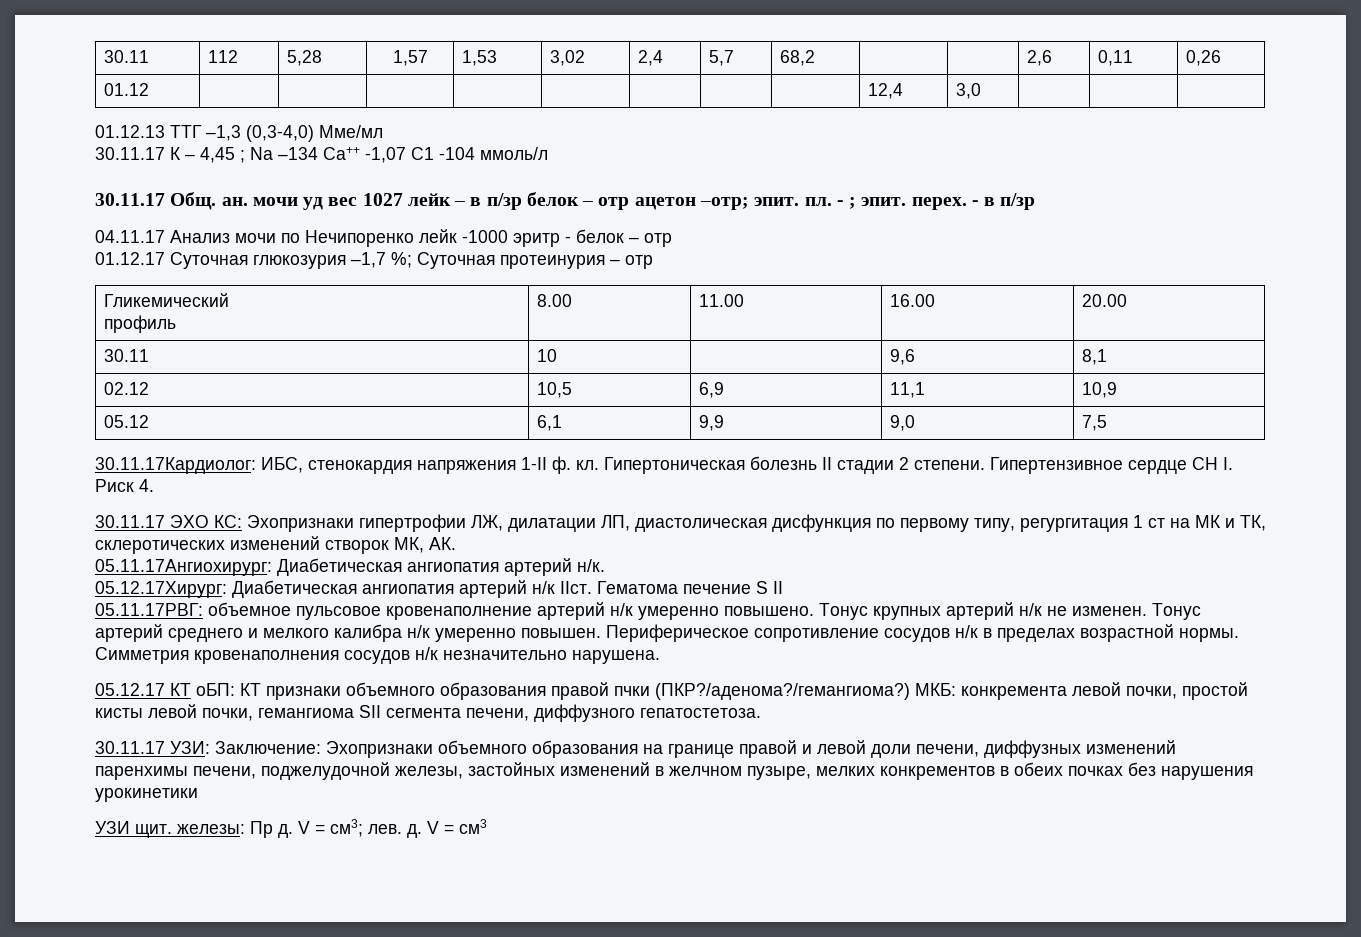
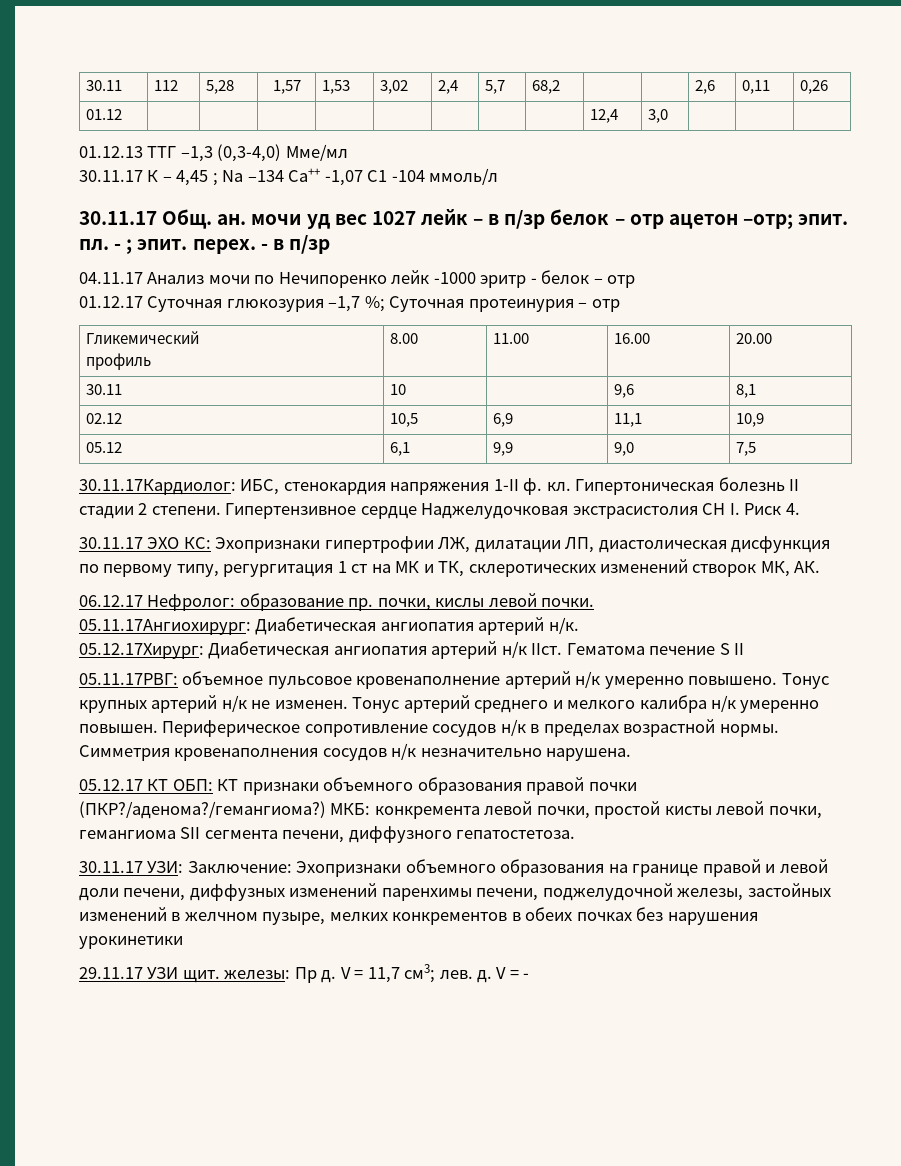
- Гипертензивное сердце СН I. Риск 4.
+ Гипертензивное сердце Наджелудочковая экстрасистолия СН I. Риск 4.
+ 06.12.17 Нефролог: образование пр. почки, кислы левой почки.
- 05.12.17 КТ оБП: КТ признаки объемного образования правой пчки (ПКР?/аденома?/гемангиома?)
+ 05.12.17 КТ ОБП: КТ признаки объемного образования правой почки (ПКР?/аденома?/гемангиома?)
- УЗИ щит. железы: Пр д.
+ 29.11.17 УЗИ щит. железы: Пр д.
- V = см3; лев. д.
+ V = 11,7 см3; лев. д.
- V = см3
+ V = -

